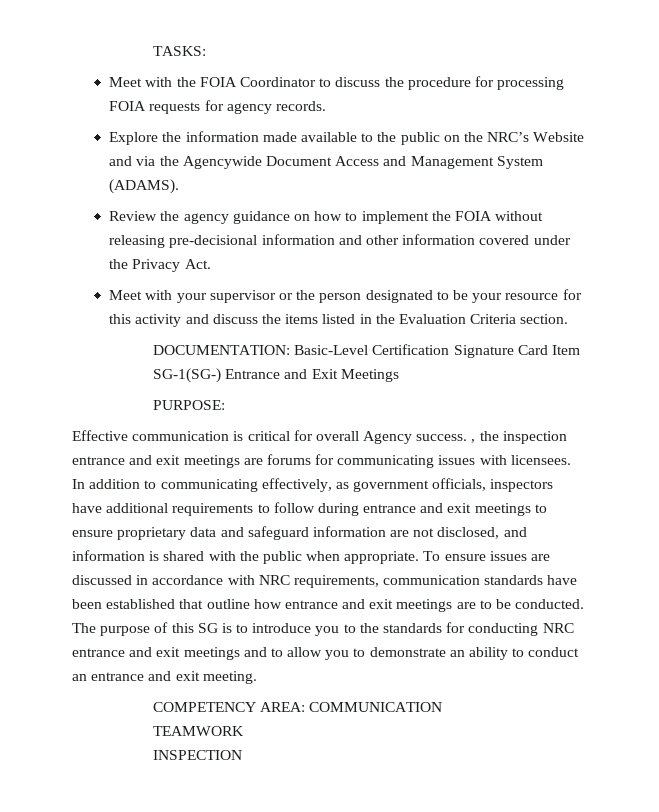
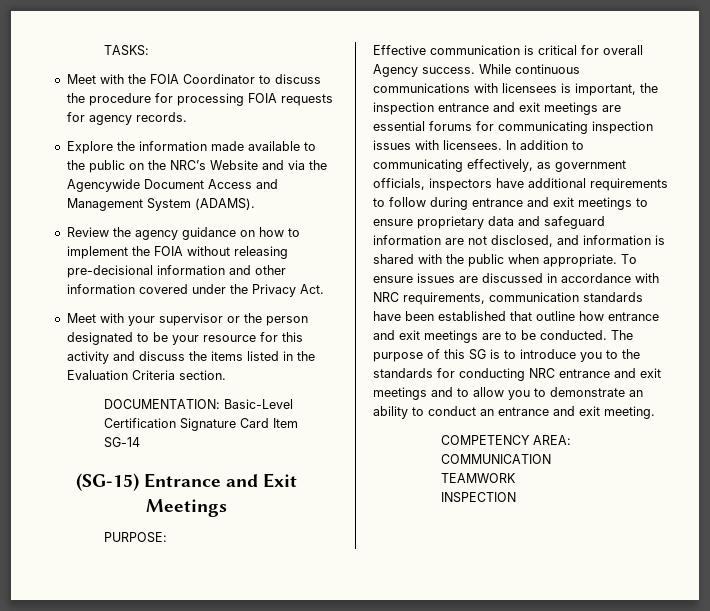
- DOCUMENTATION: Basic-Level Certification Signature Card Item SG-1(SG-) Entrance and Exit Meetings
+ DOCUMENTATION: Basic-Level Certification Signature Card Item SG-14
+ (SG-15) Entrance and Exit Meetings
- Effective communication is critical for overall Agency success. , the inspection entrance and exit meetings are forums for communicating issues with licensees.
+ Effective communication is critical for overall Agency success. While continuous communications with licensees is important, the inspection entrance and exit meetings are essential forums for communicating inspection issues with licensees.

